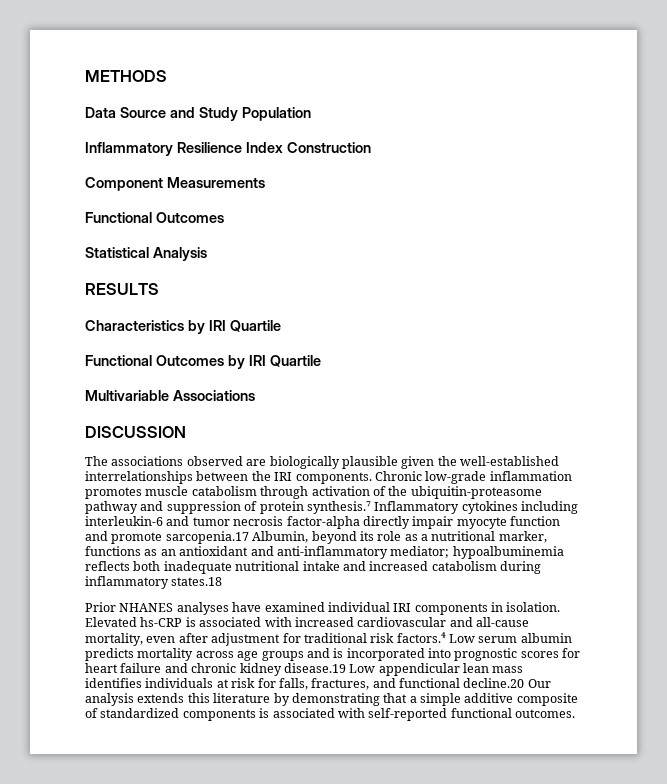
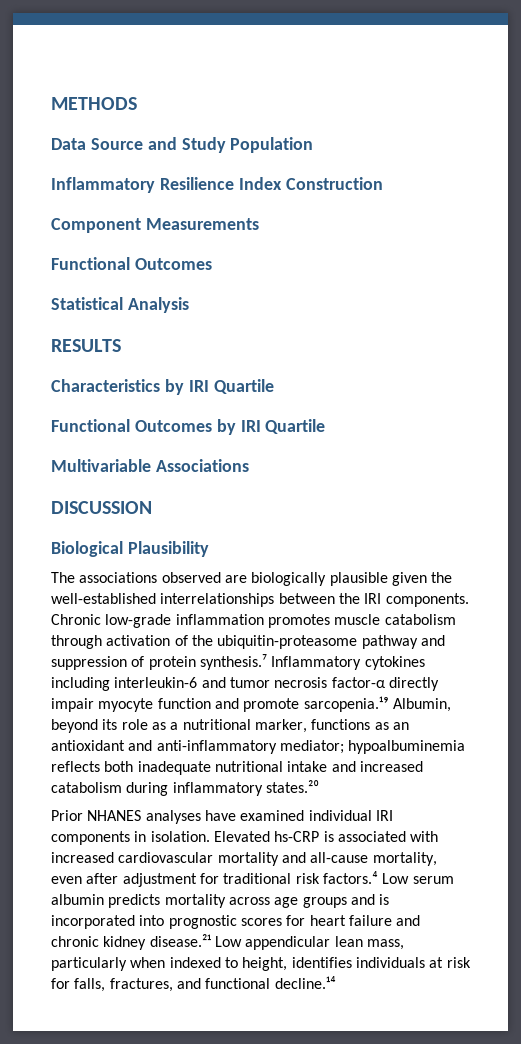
+ Biological Plausibility
- Chronic low-grade inflammation promotes muscle catabolism through activation of the ubiquitin-proteasome pathway and suppression of protein synthesis.⁷ Inflammatory cytokines including interleukin-6 and tumor necrosis factor-alpha directly impair myocyte function and promote sarcopenia.17 Albumin, beyond its role as a nutritional marker, functions as an antioxidant and anti-inflammatory mediator; hypoalbuminemia reflects both inadequate nutritional intake and increased catabolism during inflammatory states.18
+ Chronic low-grade inflammation promotes muscle catabolism through activation of the ubiquitin-proteasome pathway and suppression of protein synthesis.⁷ Inflammatory cytokines including interleukin-6 and tumor necrosis factor-α directly impair myocyte function and promote sarcopenia.¹⁹ Albumin, beyond its role as a nutritional marker, functions as an antioxidant and anti-inflammatory mediator; hypoalbuminemia reflects both inadequate nutritional intake and increased catabolism during inflammatory states.²⁰
- Elevated hs-CRP is associated with increased cardiovascular and all-cause mortality, even after adjustment for traditional risk factors.⁴ Low serum albumin predicts mortality across age groups and is incorporated into prognostic scores for heart failure and chronic kidney disease.19 Low appendicular lean mass identifies individuals at risk for falls, fractures, and functional decline.20 Our analysis extends this literature by demonstrating that a simple additive composite of standardized components is associated with self-reported functional outcomes.
+ Elevated hs-CRP is associated with increased cardiovascular mortality and all-cause mortality, even after adjustment for traditional risk factors.⁴ Low serum albumin predicts mortality across age groups and is incorporated into prognostic scores for heart failure and chronic kidney disease.²¹ Low appendicular lean mass, particularly when indexed to height, identifies individuals at risk for falls, fractures, and functional decline.¹⁴

